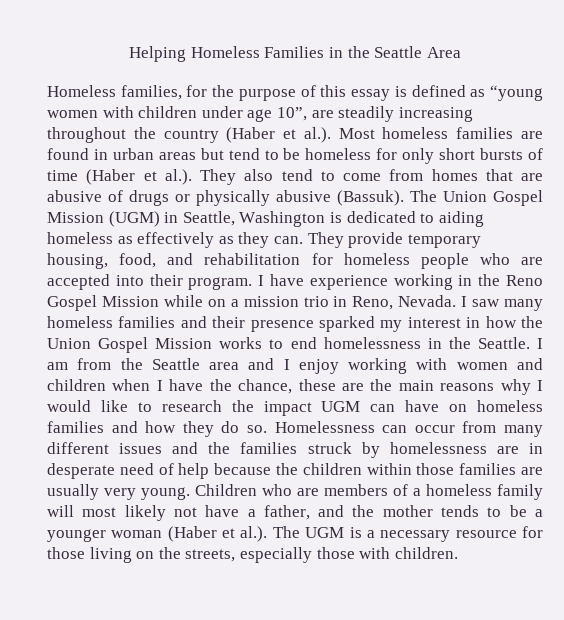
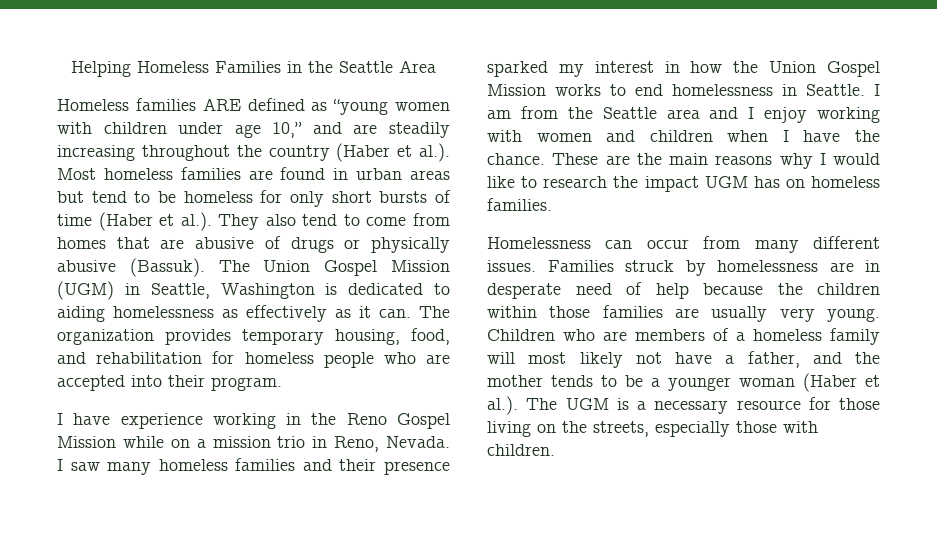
- Homeless families, for the purpose of this essay is defined as “young women with children under age 10”, are steadily increasing throughout the country (Haber et al.). Most homeless families are found in urban areas but tend to be homeless for only short bursts of time (Haber et al.). They also tend to come from homes that are abusive of drugs or physically abusive (Bassuk).
+ Homeless families ARE defined as “young women with children under age 10,” and are steadily increasing throughout the country (Haber et al.). Most homeless families are found in urban areas but tend to be homeless for only short bursts of time (Haber et al.). They also tend to come from homes that are abusive of drugs or physically abusive (Bassuk).
- The Union Gospel Mission (UGM) in Seattle, Washington is dedicated to aiding homeless as effectively as they can. They provide temporary housing, food, and rehabilitation for homeless people who are accepted into their program. I have experience working in the Reno Gospel Mission while on a mission trio in Reno, Nevada.
+ The Union Gospel Mission (UGM) in Seattle, Washington is dedicated to aiding homelessness as effectively as it can. The organization provides temporary housing, food, and rehabilitation for homeless people who are accepted into their program.
+ I have experience working in the Reno Gospel Mission while on a mission trio in Reno, Nevada.
- I saw many homeless families and their presence sparked my interest in how the Union Gospel Mission works to end homelessness in the Seattle.
+ I saw many homeless families and their presence sparked my interest in how the Union Gospel Mission works to end homelessness in Seattle.
- I am from the Seattle area and I enjoy working with women and children when I have the chance, these are the main reasons why I would like to research the impact UGM can have on homeless families and how they do so. Homelessness can occur from many different issues and the families struck by homelessness are in desperate need of help because the children within those families are usually very young.
+ I am from the Seattle area and I enjoy working with women and children when I have the chance. These are the main reasons why I would like to research the impact UGM has on homeless families.
+ Homelessness can occur from many different issues. Families struck by homelessness are in desperate need of help because the children within those families are usually very young.

